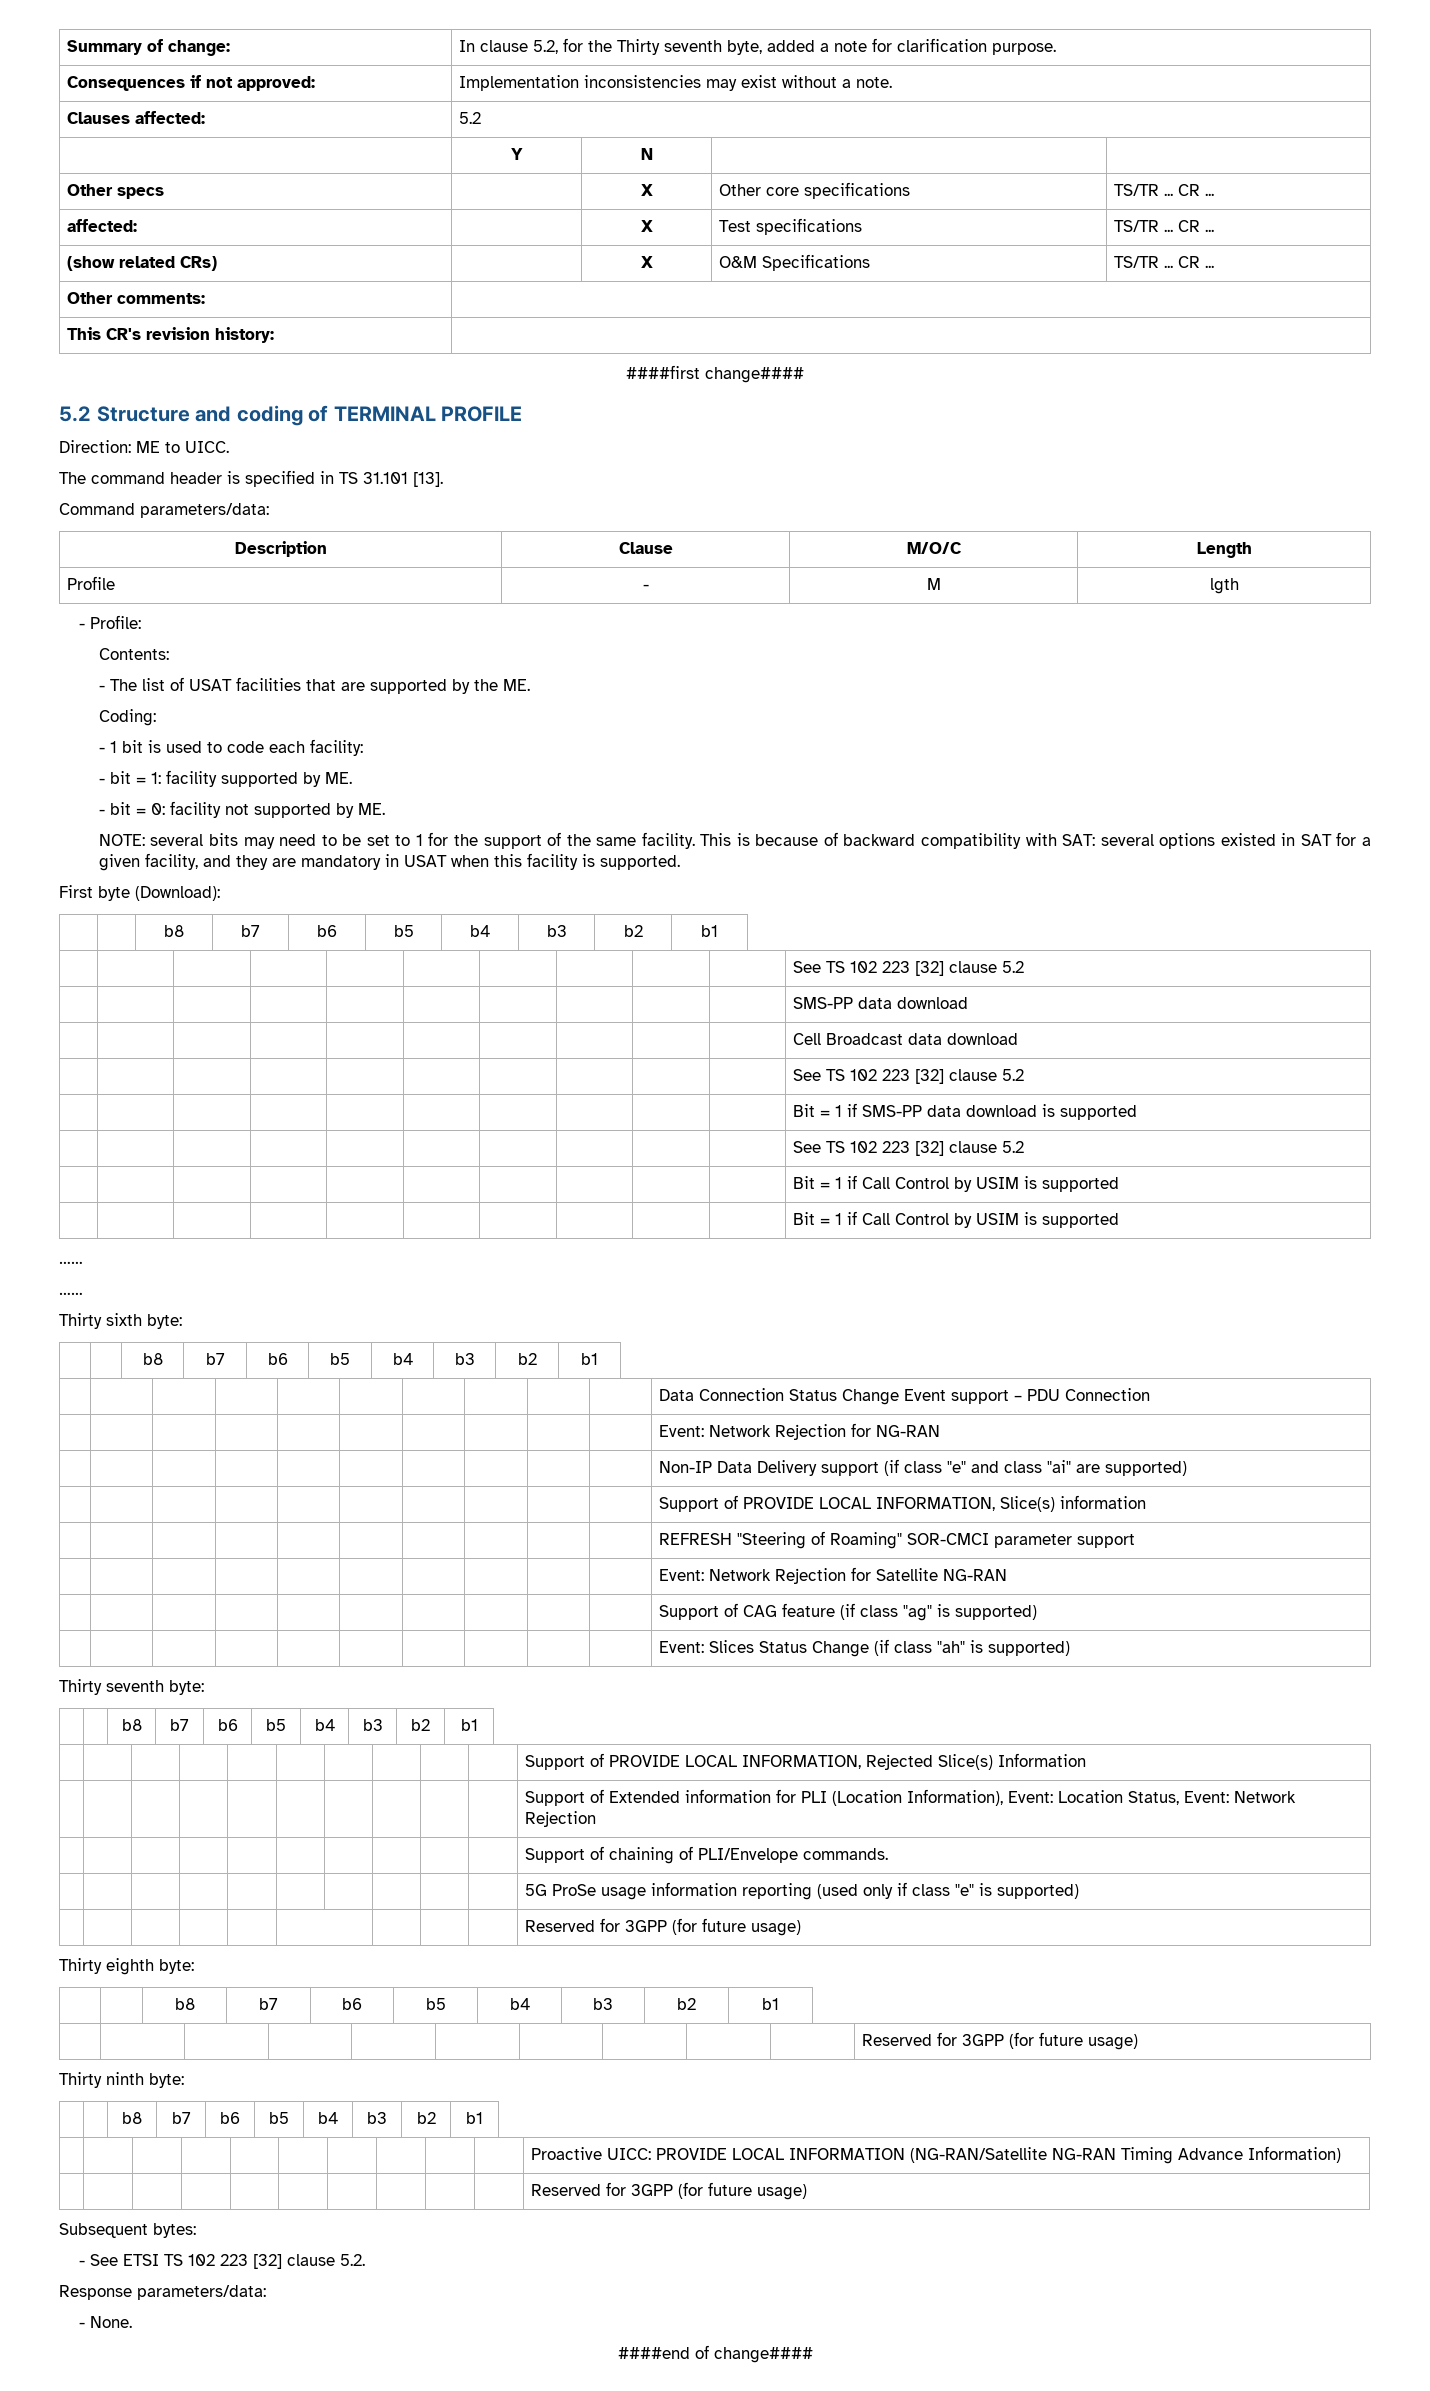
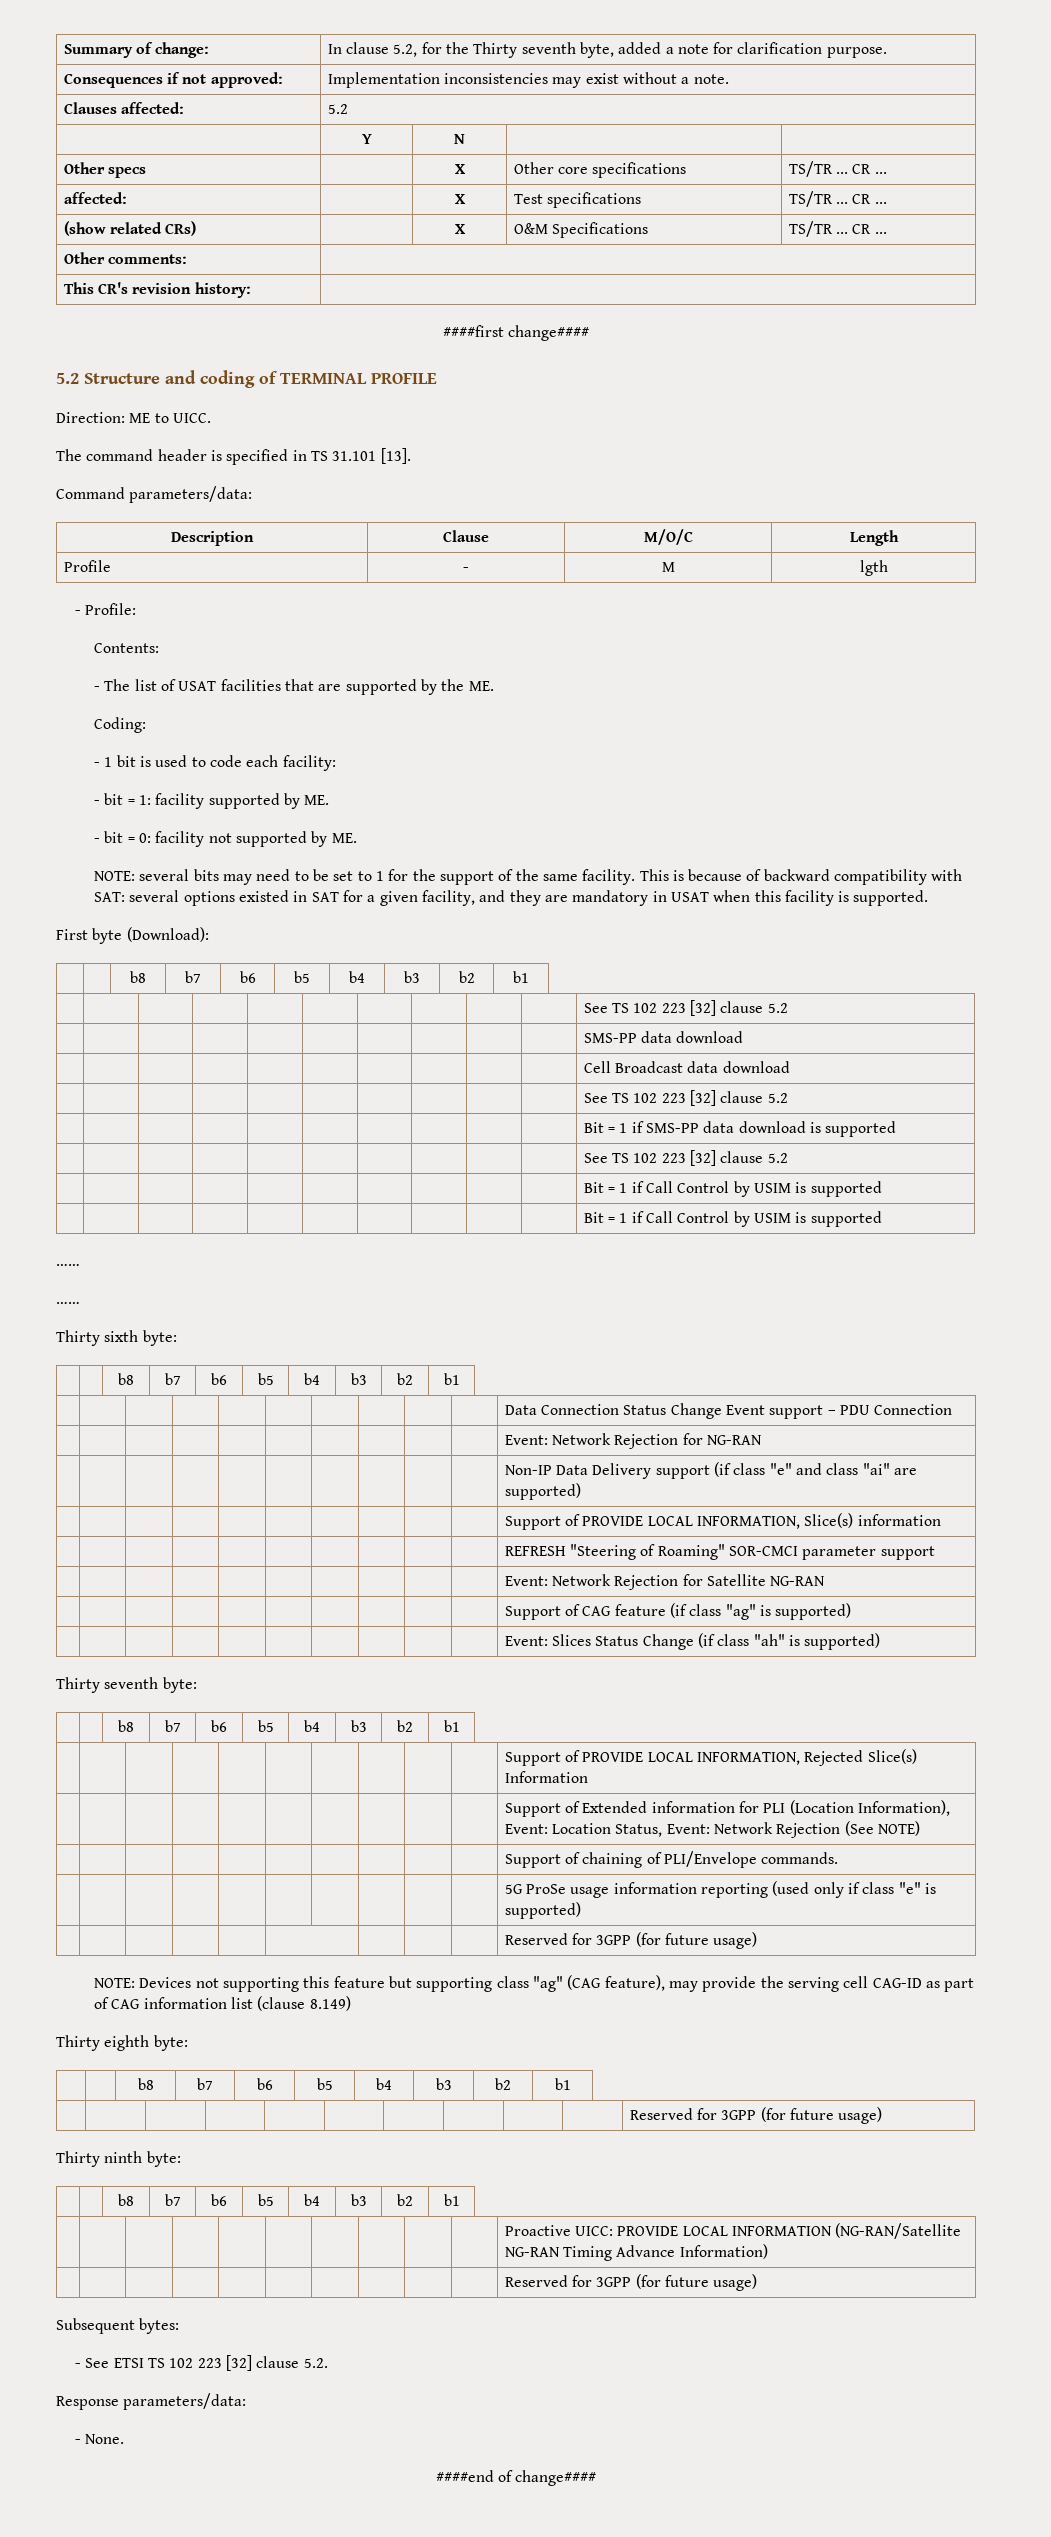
- | | | | | | | | | | Support of Extended information for PLI (Location Information), Event: Location Status, Event: Network Rejection
+ | | | | | | | | | | Support of Extended information for PLI (Location Information), Event: Location Status, Event: Network Rejection (See NOTE)
+ NOTE: Devices not supporting this feature but supporting class "ag" (CAG feature), may provide the serving cell CAG-ID as part of CAG information list (clause 8.149)

